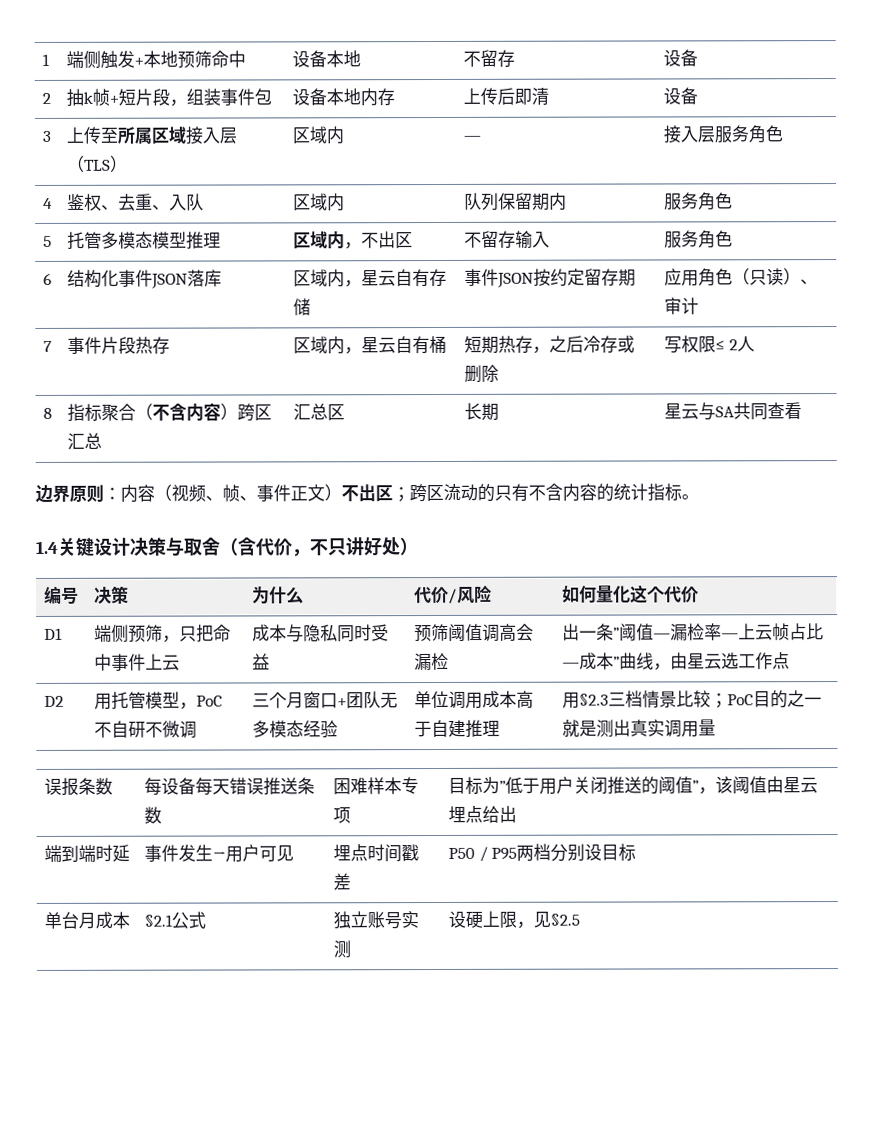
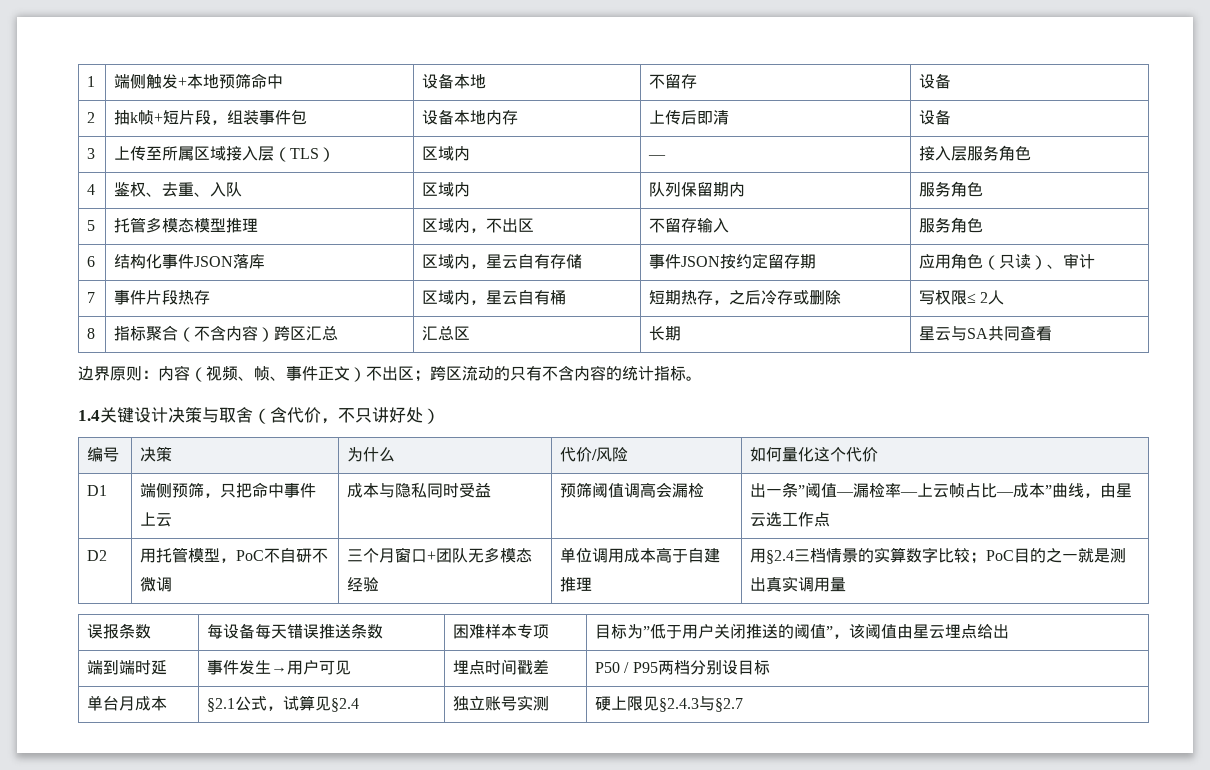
- D2 | 用托管模型，PoC不自研不微调 | 三个月窗口+团队无多模态经验 | 单位调用成本高于自建推理 | 用§2.3三档情景比较；PoC目的之一就是测出真实调用量
+ D2 | 用托管模型，PoC不自研不微调 | 三个月窗口+团队无多模态经验 | 单位调用成本高于自建推理 | 用§2.4三档情景的实算数字比较；PoC目的之一就是测出真实调用量
- 单台月成本 | §2.1公式 | 独立账号实测 | 设硬上限，见§2.5
+ 单台月成本 | §2.1公式，试算见§2.4 | 独立账号实测 | 硬上限见§2.4.3与§2.7

